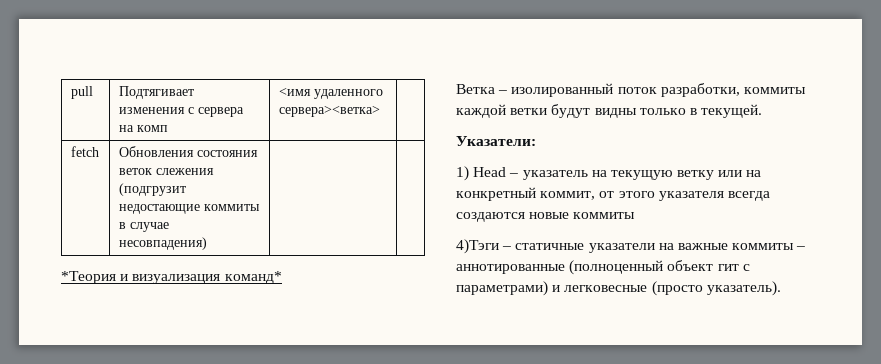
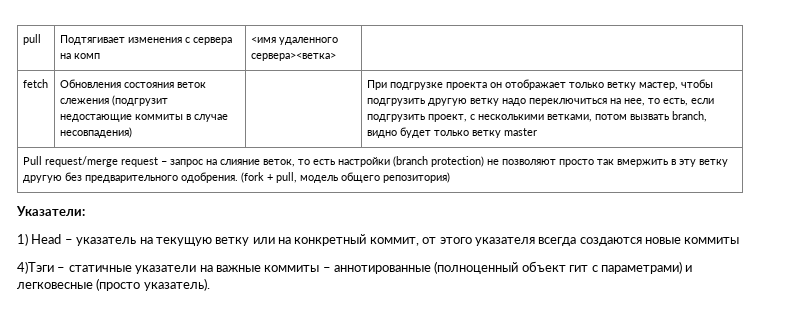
- *Теория и визуализация команд*
- Ветка – изолированный поток разработки, коммиты каждой ветки будут видны только в текущей.
+ При подгрузке проекта он отображает только ветку мастер, чтобы подгрузить другую ветку надо переключиться на нее, то есть, если подгрузить проект, с несколькими ветками, потом вызвать branch, видно будет только ветку master
+ Pull request/merge request – запрос на слияние веток, то есть настройки (branch protection) не позволяют просто так вмержить в эту ветку другую без предварительного одобрения. (fork + pull, модель общего репозитория)

